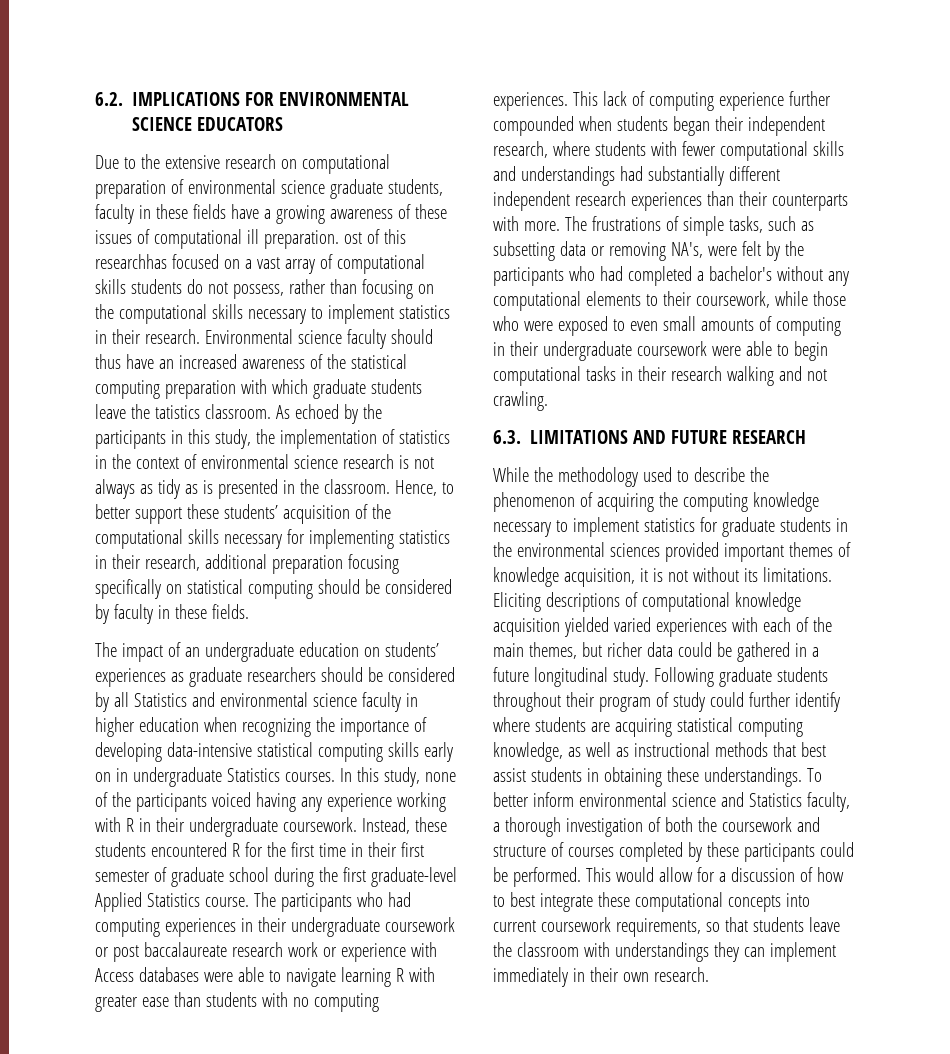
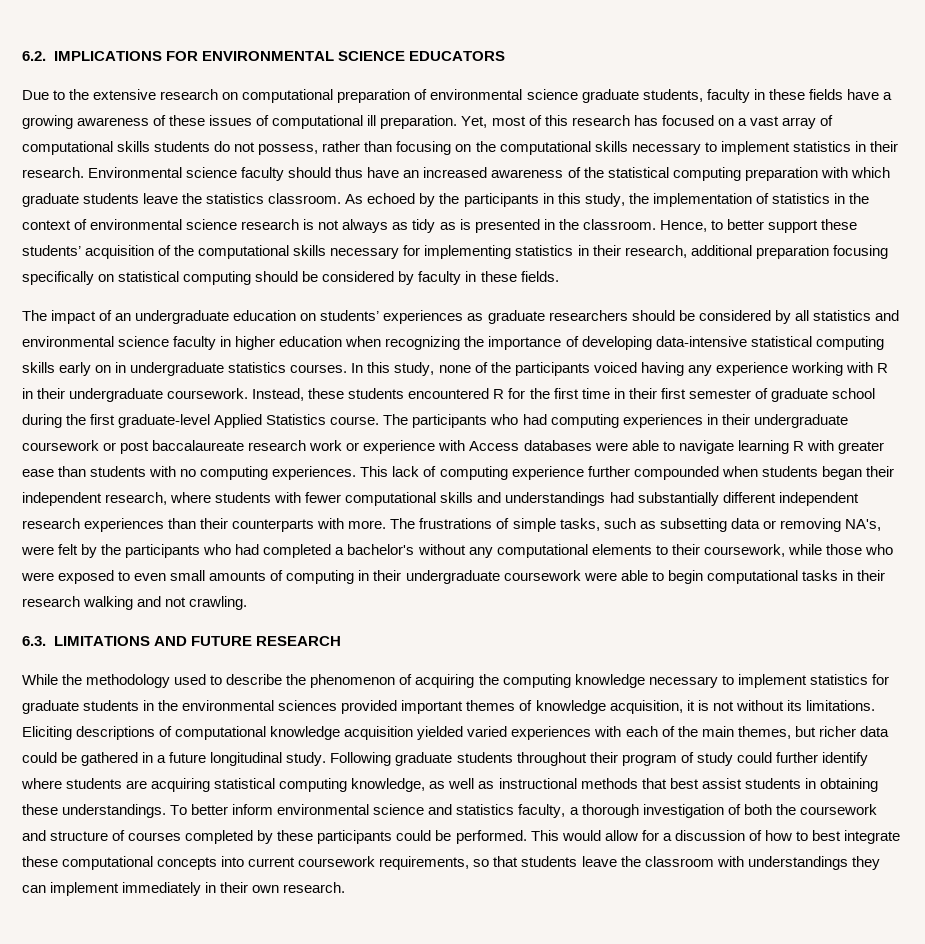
- Due to the extensive research on computational preparation of environmental science graduate students, faculty in these fields have a growing awareness of these issues of computational ill preparation. ost of this researchhas focused on a vast array of computational skills students do not possess, rather than focusing on the computational skills necessary to implement statistics in their research.
+ Due to the extensive research on computational preparation of environmental science graduate students, faculty in these fields have a growing awareness of these issues of computational ill preparation. Yet, most of this research has focused on a vast array of computational skills students do not possess, rather than focusing on the computational skills necessary to implement statistics in their research.
- Environmental science faculty should thus have an increased awareness of the statistical computing preparation with which graduate students leave the tatistics classroom.
+ Environmental science faculty should thus have an increased awareness of the statistical computing preparation with which graduate students leave the statistics classroom.
- The impact of an undergraduate education on students’ experiences as graduate researchers should be considered by all Statistics and environmental science faculty in higher education when recognizing the importance of developing data-intensive statistical computing skills early on in undergraduate Statistics courses.
+ The impact of an undergraduate education on students’ experiences as graduate researchers should be considered by all statistics and environmental science faculty in higher education when recognizing the importance of developing data-intensive statistical computing skills early on in undergraduate statistics courses.
- To better inform environmental science and Statistics faculty, a thorough investigation of both the coursework and structure of courses completed by these participants could be performed.
+ To better inform environmental science and statistics faculty, a thorough investigation of both the coursework and structure of courses completed by these participants could be performed.

